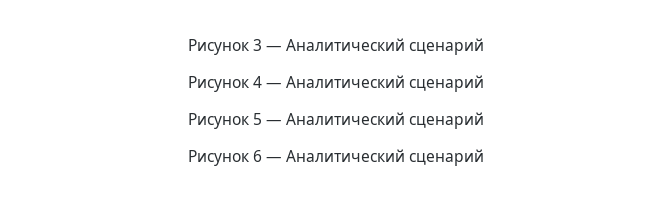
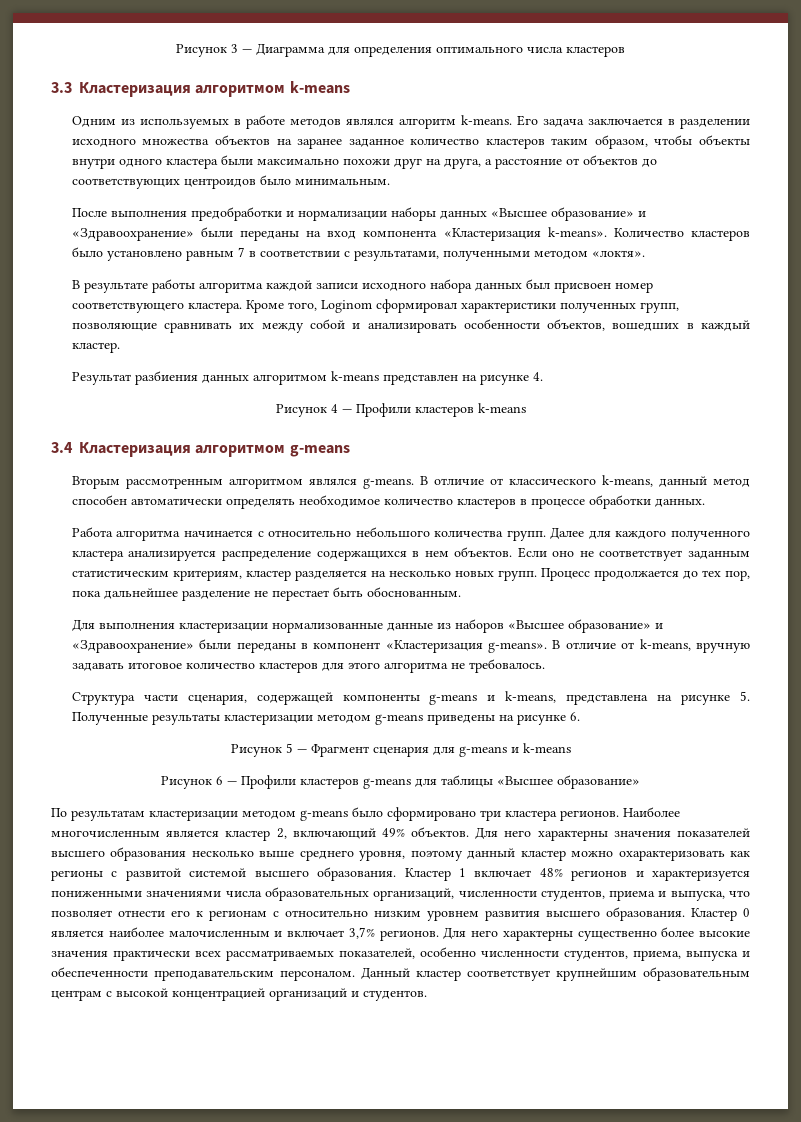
- Рисунок 3 — Аналитический сценарий
- Рисунок 4 — Аналитический сценарий
- Рисунок 5 — Аналитический сценарий
- Рисунок 6 — Аналитический сценарий
+ Рисунок 3 — Диаграмма для определения оптимального числа кластеров
+ 3.3 Кластеризация алгоритмом k-means
+ Одним из используемых в работе методов являлся алгоритм k-means. Его задача заключается в разделении исходного множества объектов на заранее заданное количество кластеров таким образом, чтобы объекты внутри одного кластера были максимально похожи друг на друга, а расстояние от объектов до соответствующих центроидов было минимальным.
+ После выполнения предобработки и нормализации наборы данных «Высшее образование» и «Здравоохранение» были переданы на вход компонента «Кластеризация k-means». Количество кластеров было установлено равным 7 в соответствии с результатами, полученными методом «локтя».
+ В результате работы алгоритма каждой записи исходного набора данных был присвоен номер соответствующего кластера. Кроме того, Loginom сформировал характеристики полученных групп, позволяющие сравнивать их между собой и анализировать особенности объектов, вошедших в каждый кластер.
+ Результат разбиения данных алгоритмом k-means представлен на рисунке 4.
+ Рисунок 4 — Профили кластеров k-means
+ 3.4 Кластеризация алгоритмом g-means
+ Вторым рассмотренным алгоритмом являлся g-means. В отличие от классического k-means, данный метод способен автоматически определять необходимое количество кластеров в процессе обработки данных.
+ Работа алгоритма начинается с относительно небольшого количества групп. Далее для каждого полученного кластера анализируется распределение содержащихся в нем объектов. Если оно не соответствует заданным статистическим критериям, кластер разделяется на несколько новых групп. Процесс продолжается до тех пор, пока дальнейшее разделение не перестает быть обоснованным.
+ Для выполнения кластеризации нормализованные данные из наборов «Высшее образование» и «Здравоохранение» были переданы в компонент «Кластеризация g-means». В отличие от k-means, вручную задавать итоговое количество кластеров для этого алгоритма не требовалось.
+ Структура части сценария, содержащей компоненты g-means и k-means, представлена на рисунке 5. Полученные результаты кластеризации методом g-means приведены на рисунке 6.
+ Рисунок 5 — Фрагмент сценария для g-means и k-means
+ Рисунок 6 — Профили кластеров g-means для таблицы «Высшее образование»
+ По результатам кластеризации методом g-means было сформировано три кластера регионов. Наиболее многочисленным является кластер 2, включающий 49% объектов. Для него характерны значения показателей высшего образования несколько выше среднего уровня, поэтому данный кластер можно охарактеризовать как регионы с развитой системой высшего образования. Кластер 1 включает 48% регионов и характеризуется пониженными значениями числа образовательных организаций, численности студентов, приема и выпуска, что позволяет отнести его к регионам с относительно низким уровнем развития высшего образования. Кластер 0 является наиболее малочисленным и включает 3,7% регионов. Для него характерны существенно более высокие значения практически всех рассматриваемых показателей, особенно численности студентов, приема, выпуска и обеспеченности преподавательским персоналом. Данный кластер соответствует крупнейшим образовательным центрам с высокой концентрацией организаций и студентов.

